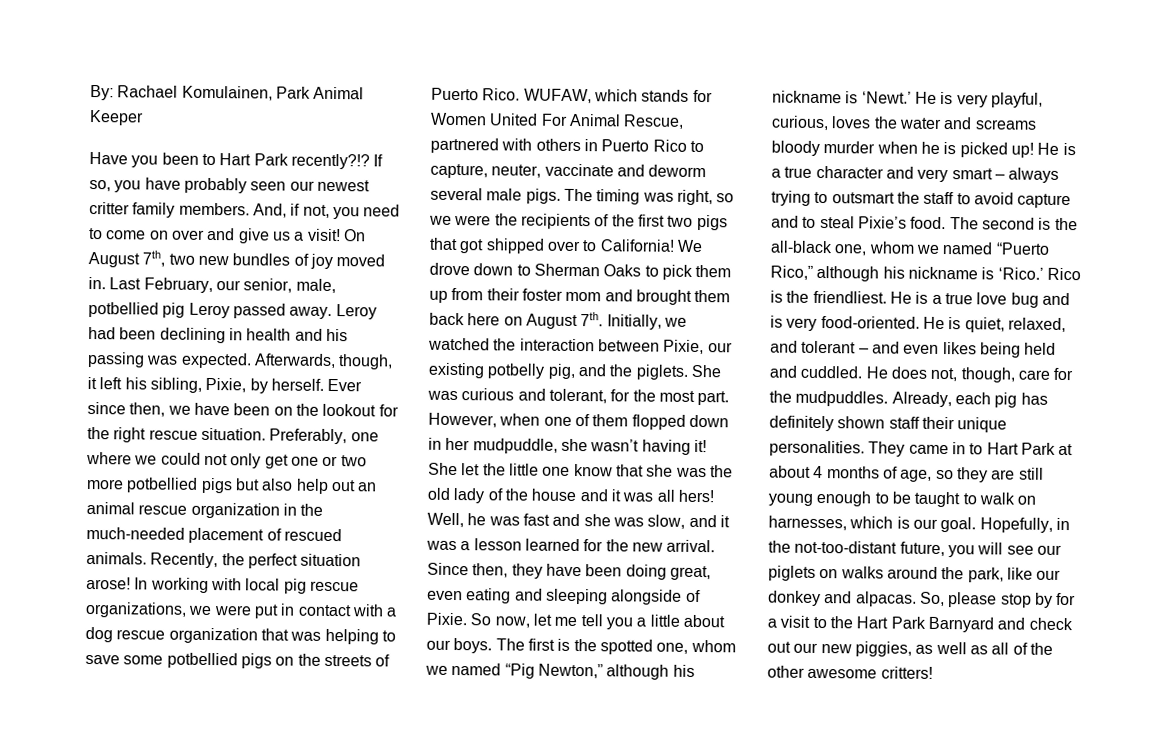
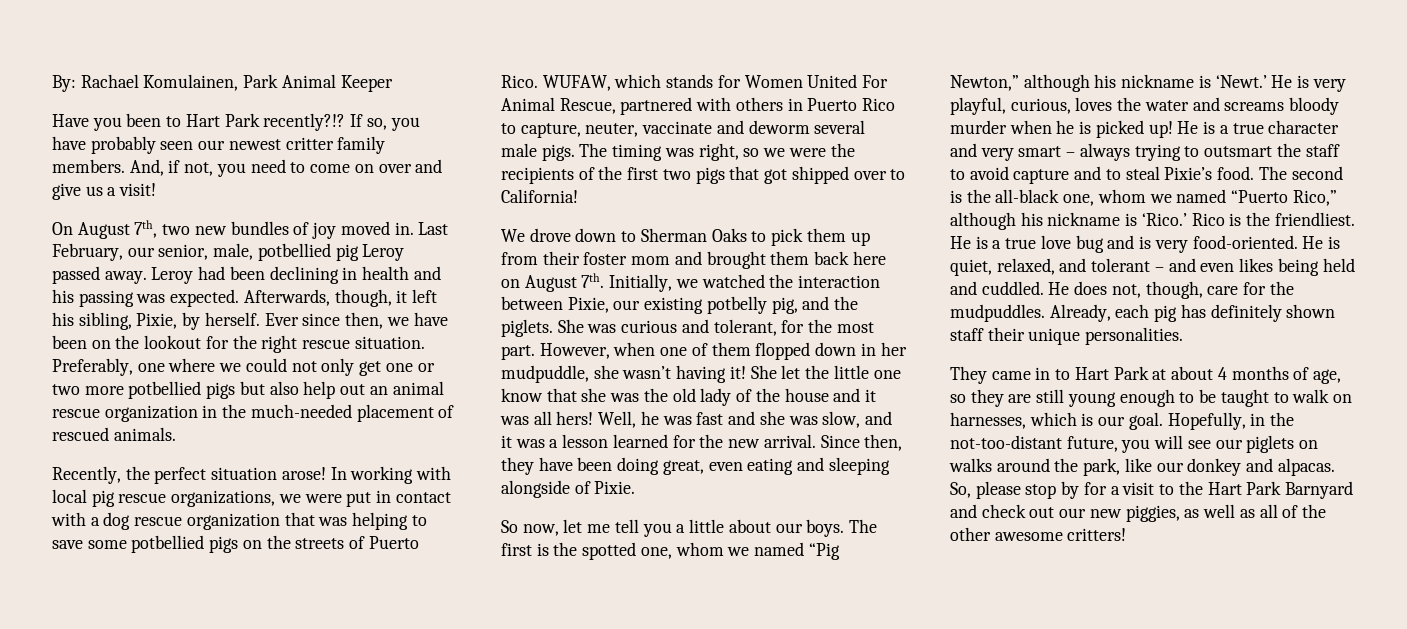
- And, if not, you need to come on over and give us a visit! On August 7th, two new bundles of joy moved in.
+ And, if not, you need to come on over and give us a visit!
+ On August 7th, two new bundles of joy moved in.
- Preferably, one where we could not only get one or two more potbellied pigs but also help out an animal rescue organization in the much-needed placement of rescued animals. Recently, the perfect situation arose!
+ Preferably, one where we could not only get one or two more potbellied pigs but also help out an animal rescue organization in the much-needed placement of rescued animals.
+ Recently, the perfect situation arose!
- The timing was right, so we were the recipients of the first two pigs that got shipped over to California! We drove down to Sherman Oaks to pick them up from their foster mom and brought them back here on August 7th.
+ The timing was right, so we were the recipients of the first two pigs that got shipped over to California!
+ We drove down to Sherman Oaks to pick them up from their foster mom and brought them back here on August 7th.
- Since then, they have been doing great, even eating and sleeping alongside of Pixie. So now, let me tell you a little about our boys.
+ Since then, they have been doing great, even eating and sleeping alongside of Pixie.
+ So now, let me tell you a little about our boys.
- Already, each pig has definitely shown staff their unique personalities. They came in to Hart Park at about 4 months of age, so they are still young enough to be taught to walk on harnesses, which is our goal.
+ Already, each pig has definitely shown staff their unique personalities.
+ They came in to Hart Park at about 4 months of age, so they are still young enough to be taught to walk on harnesses, which is our goal.

